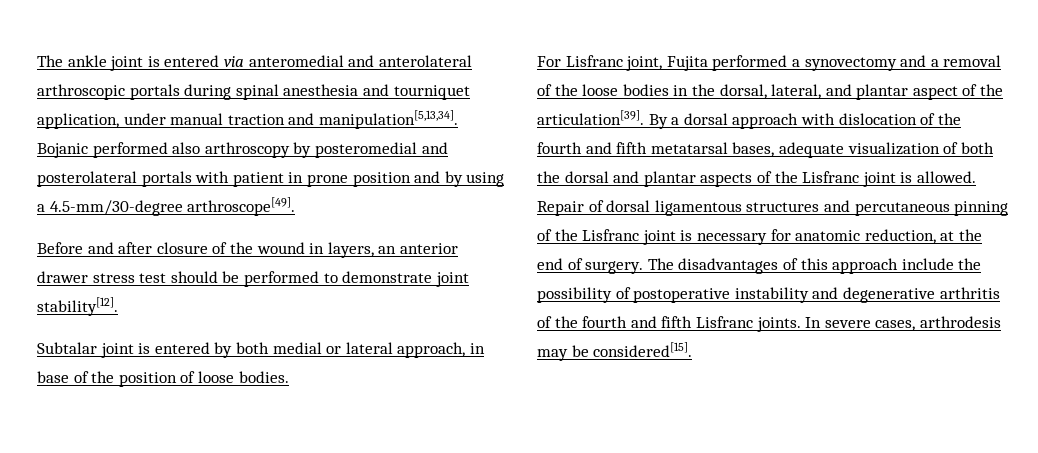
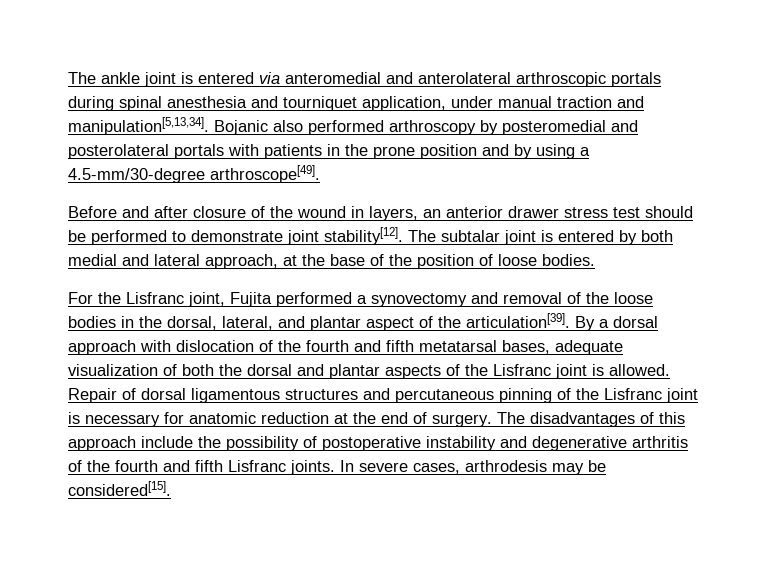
- Bojanic performed also arthroscopy by posteromedial and posterolateral portals with patient in prone position and by using a 4.5-mm/30-degree arthroscope[49].
+ Bojanic also performed arthroscopy by posteromedial and posterolateral portals with patients in the prone position and by using a 4.5-mm/30-degree arthroscope[49].
- Before and after closure of the wound in layers, an anterior drawer stress test should be performed to demonstrate joint stability[12].
- Subtalar joint is entered by both medial or lateral approach, in base of the position of loose bodies.
+ Before and after closure of the wound in layers, an anterior drawer stress test should be performed to demonstrate joint stability[12]. The subtalar joint is entered by both medial and lateral approach, at the base of the position of loose bodies.
- For Lisfranc joint, Fujita performed a synovectomy and a removal of the loose bodies in the dorsal, lateral, and plantar aspect of the articulation[39].
+ For the Lisfranc joint, Fujita performed a synovectomy and removal of the loose bodies in the dorsal, lateral, and plantar aspect of the articulation[39].
- Repair of dorsal ligamentous structures and percutaneous pinning of the Lisfranc joint is necessary for anatomic reduction, at the end of surgery.
+ Repair of dorsal ligamentous structures and percutaneous pinning of the Lisfranc joint is necessary for anatomic reduction at the end of surgery.

